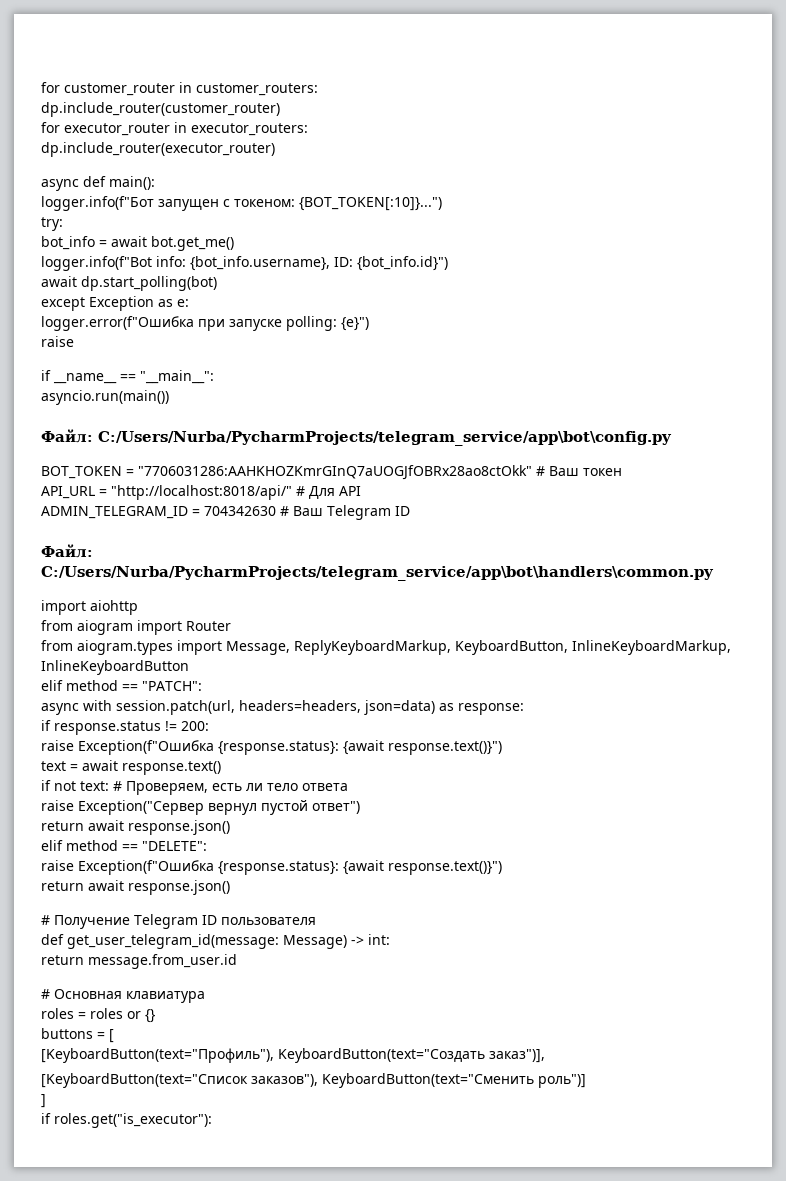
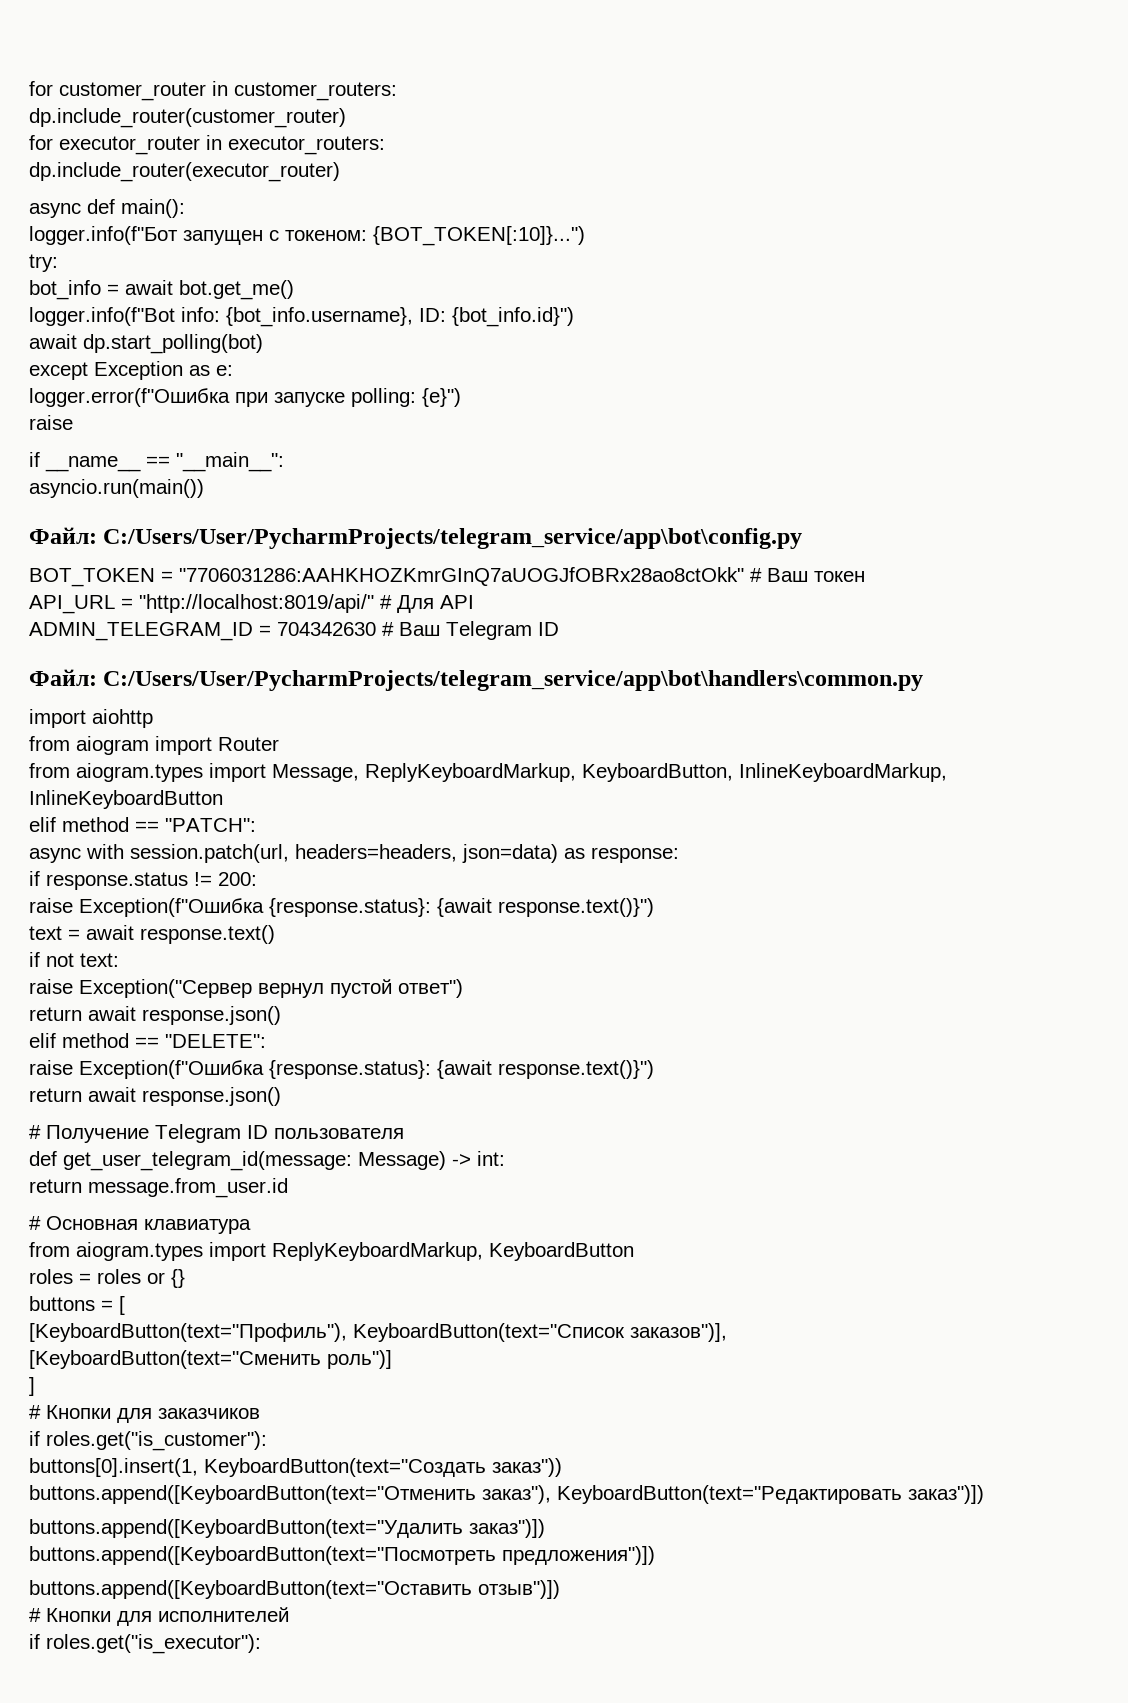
- Файл: C:/Users/Nurba/PycharmProjects/telegram_service/app\bot\config.py
+ Файл: C:/Users/User/PycharmProjects/telegram_service/app\bot\config.py
- API_URL = "http://localhost:8018/api/" # Для API
+ API_URL = "http://localhost:8019/api/" # Для API
- Файл: C:/Users/Nurba/PycharmProjects/telegram_service/app\bot\handlers\common.py
+ Файл: C:/Users/User/PycharmProjects/telegram_service/app\bot\handlers\common.py
- if not text: # Проверяем, есть ли тело ответа
+ if not text:
+ from aiogram.types import ReplyKeyboardMarkup, KeyboardButton
- [KeyboardButton(text="Профиль"), KeyboardButton(text="Создать заказ")],
- [KeyboardButton(text="Список заказов"), KeyboardButton(text="Сменить роль")]
+ [KeyboardButton(text="Профиль"), KeyboardButton(text="Список заказов")],
+ [KeyboardButton(text="Сменить роль")]
  ]
+ # Кнопки для заказчиков
+ if roles.get("is_customer"):
+ buttons[0].insert(1, KeyboardButton(text="Создать заказ"))
+ buttons.append([KeyboardButton(text="Отменить заказ"), KeyboardButton(text="Редактировать заказ")])
+ buttons.append([KeyboardButton(text="Удалить заказ")])
+ buttons.append([KeyboardButton(text="Посмотреть предложения")])
+ buttons.append([KeyboardButton(text="Оставить отзыв")])
+ # Кнопки для исполнителей

